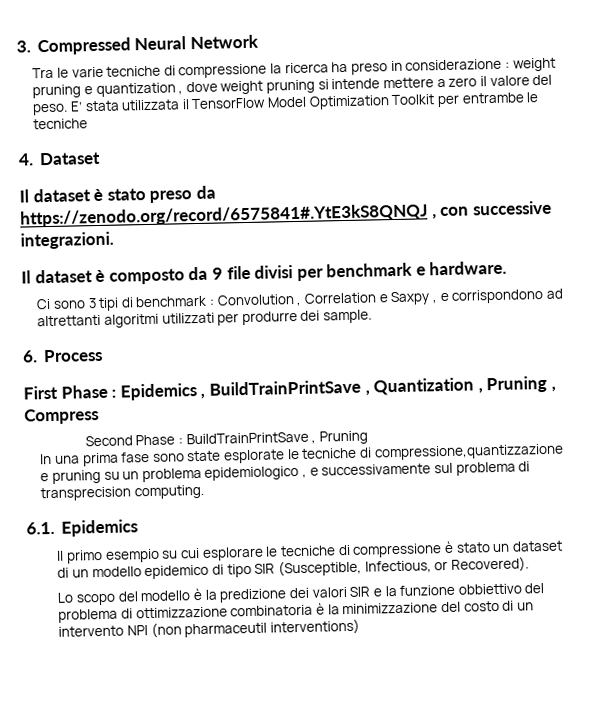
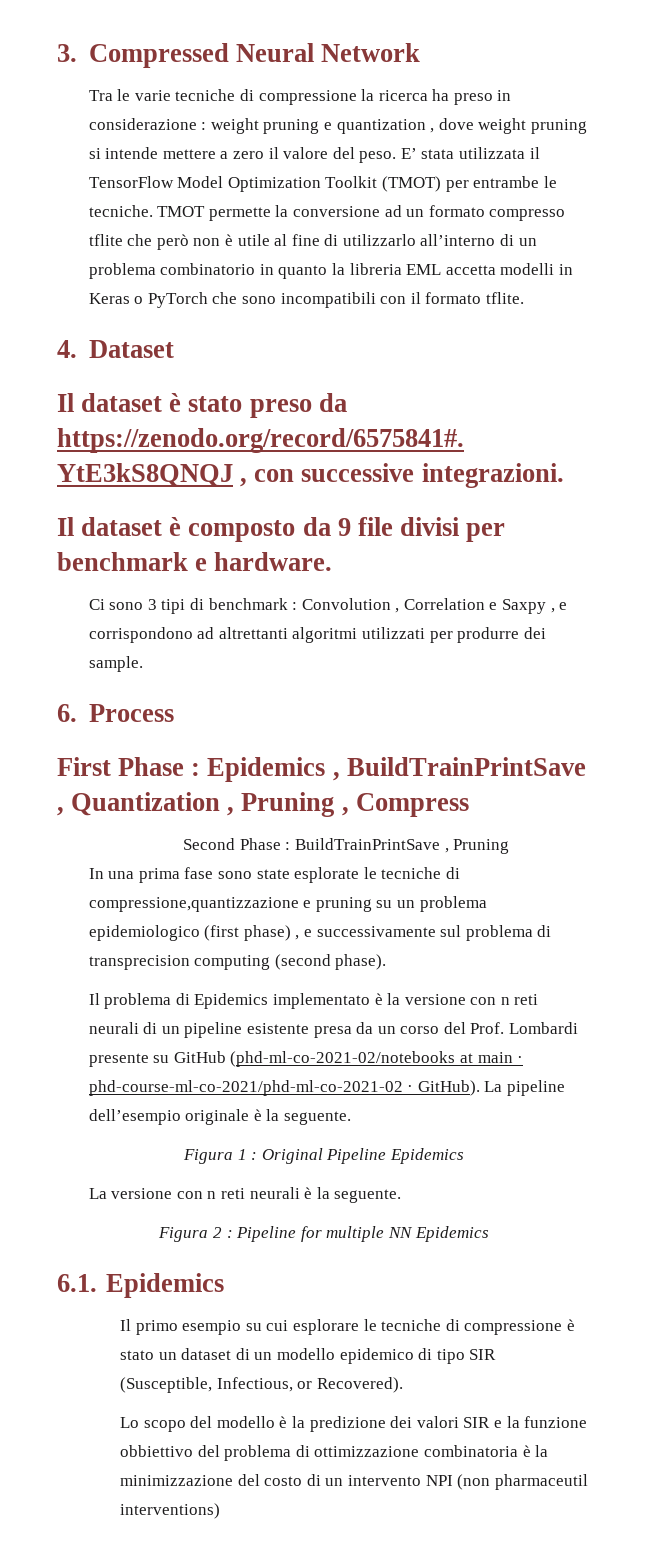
- E’ stata utilizzata il TensorFlow Model Optimization Toolkit per entrambe le tecniche
+ E’ stata utilizzata il TensorFlow Model Optimization Toolkit (TMOT) per entrambe le tecniche. TMOT permette la conversione ad un formato compresso tflite che però non è utile al fine di utilizzarlo all’interno di un problema combinatorio in quanto la libreria EML accetta modelli in Keras o PyTorch che sono incompatibili con il formato tflite.
- In una prima fase sono state esplorate le tecniche di compressione,quantizzazione e pruning su un problema epidemiologico , e successivamente sul problema di transprecision computing.
+ In una prima fase sono state esplorate le tecniche di compressione,quantizzazione e pruning su un problema epidemiologico (first phase) , e successivamente sul problema di transprecision computing (second phase).
+ Il problema di Epidemics implementato è la versione con n reti neurali di un pipeline esistente presa da un corso del Prof. Lombardi presente su GitHub (phd-ml-co-2021-02/notebooks at main · phd-course-ml-co-2021/phd-ml-co-2021-02 · GitHub). La pipeline dell’esempio originale è la seguente.
+ Figura 1 : Original Pipeline Epidemics
+ La versione con n reti neurali è la seguente.
+ Figura 2 : Pipeline for multiple NN Epidemics

